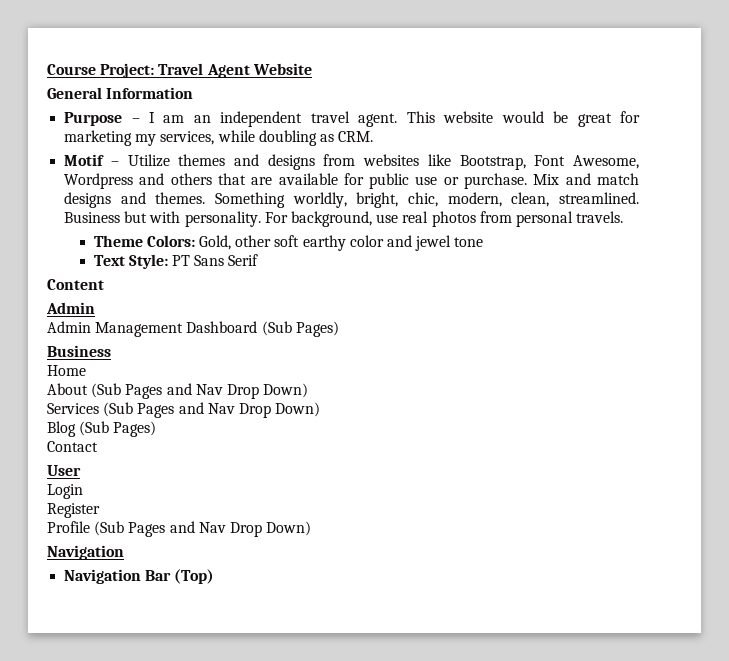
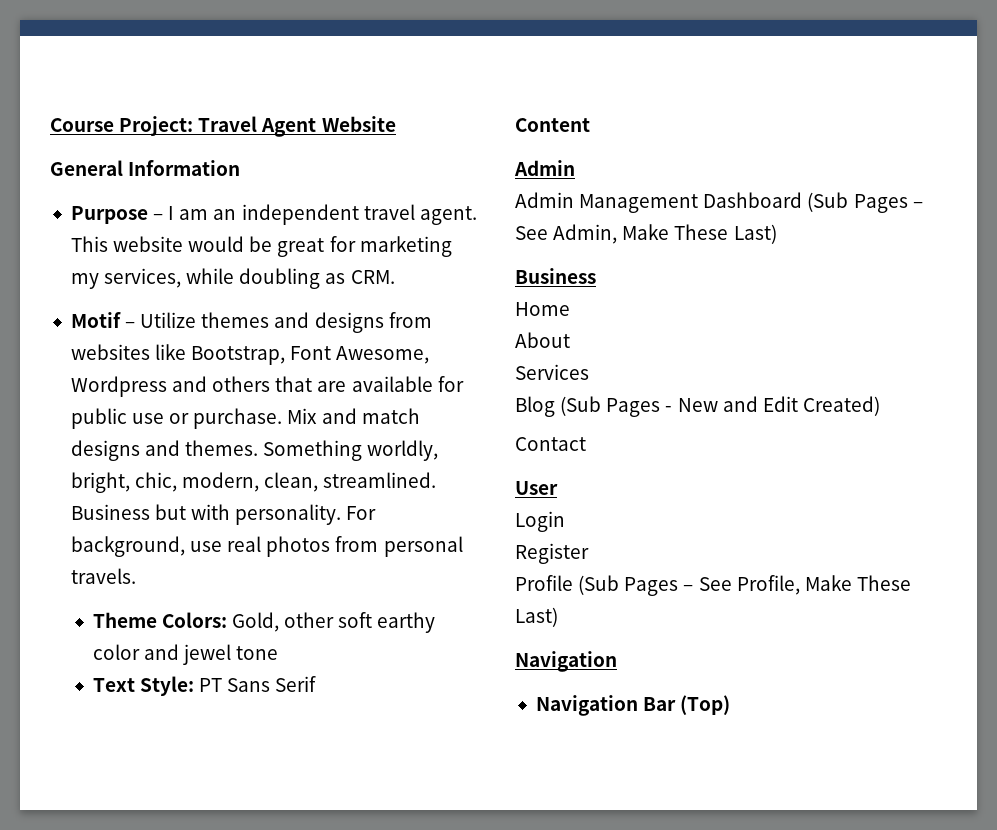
- Admin Management Dashboard (Sub Pages)
+ Admin Management Dashboard (Sub Pages – See Admin, Make These Last)
  Business
  Home
- About (Sub Pages and Nav Drop Down)
- Services (Sub Pages and Nav Drop Down)
- Blog (Sub Pages)
+ About
+ Services
+ Blog (Sub Pages - New and Edit Created)
- Profile (Sub Pages and Nav Drop Down)
+ Profile (Sub Pages – See Profile, Make These Last)

